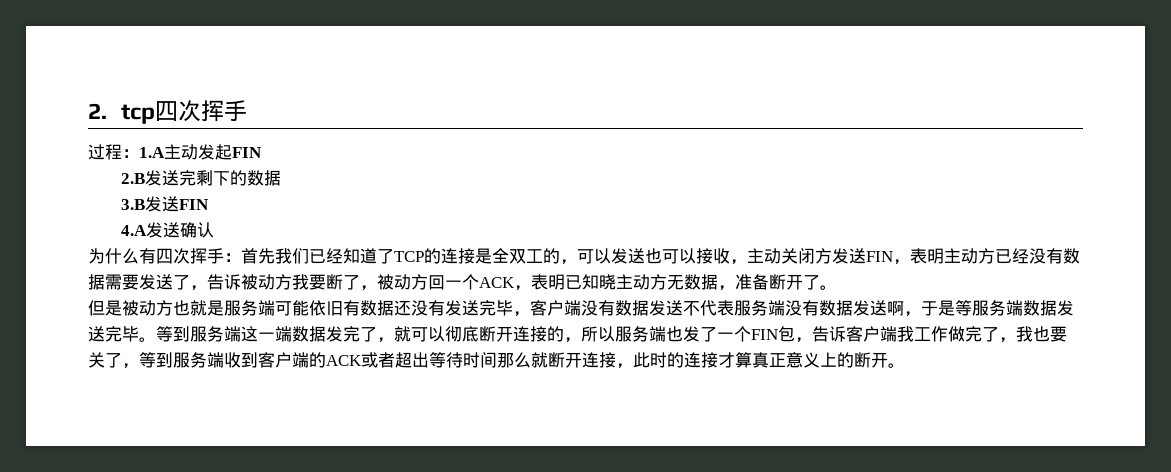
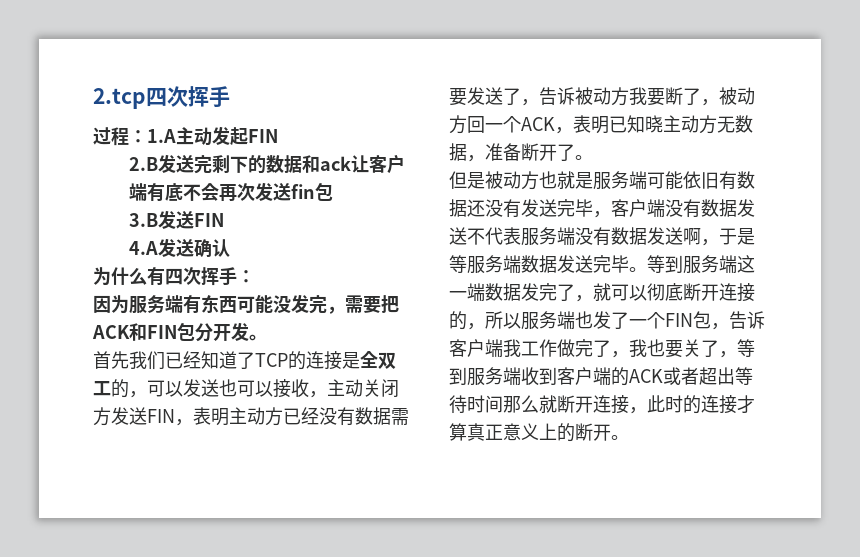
- 2. tcp四次挥手
+ 2.tcp四次挥手
- 2.B发送完剩下的数据
+ 2.B发送完剩下的数据和ack让客户端有底不会再次发送fin包
- 为什么有四次挥手：首先我们已经知道了TCP的连接是全双工的，可以发送也可以接收，主动关闭方发送FIN，表明主动方已经没有数据需要发送了，告诉被动方我要断了，被动方回一个ACK，表明已知晓主动方无数据，准备断开了。
+ 为什么有四次挥手：
+ 因为服务端有东西可能没发完，需要把ACK和FIN包分开发。
+ 首先我们已经知道了TCP的连接是全双工的，可以发送也可以接收，主动关闭方发送FIN，表明主动方已经没有数据需要发送了，告诉被动方我要断了，被动方回一个ACK，表明已知晓主动方无数据，准备断开了。

